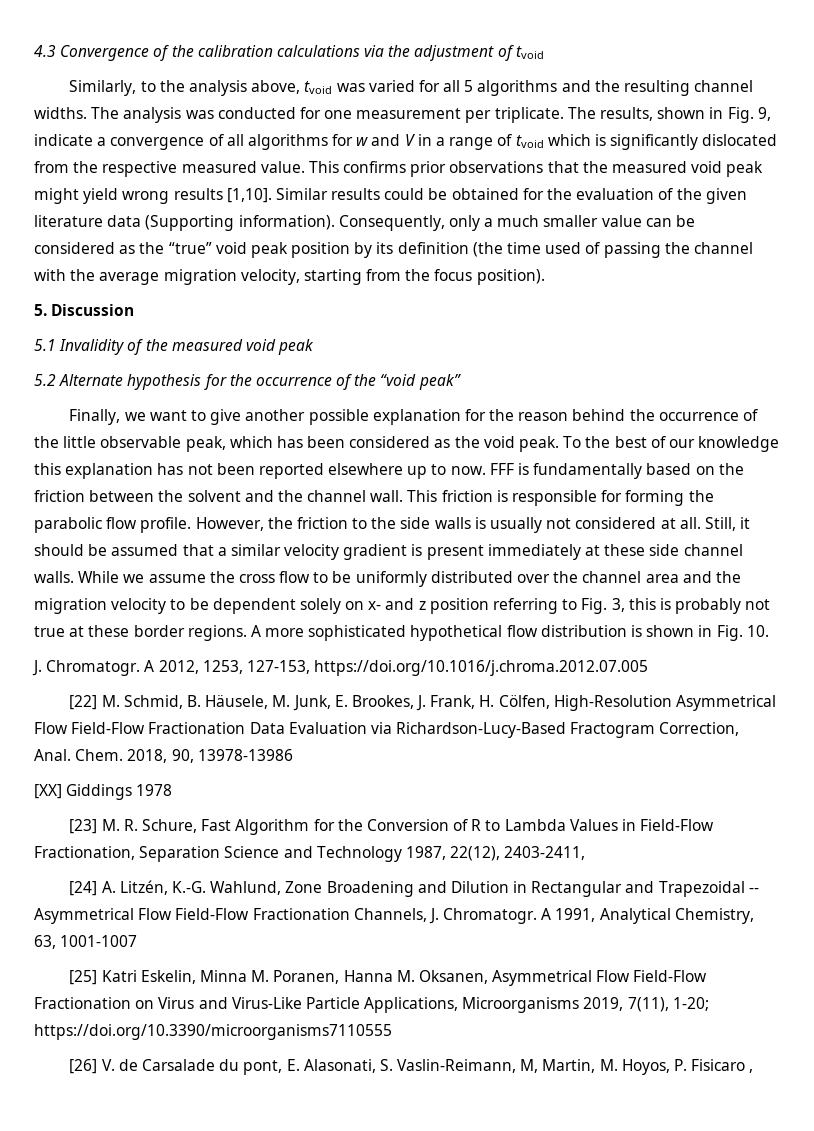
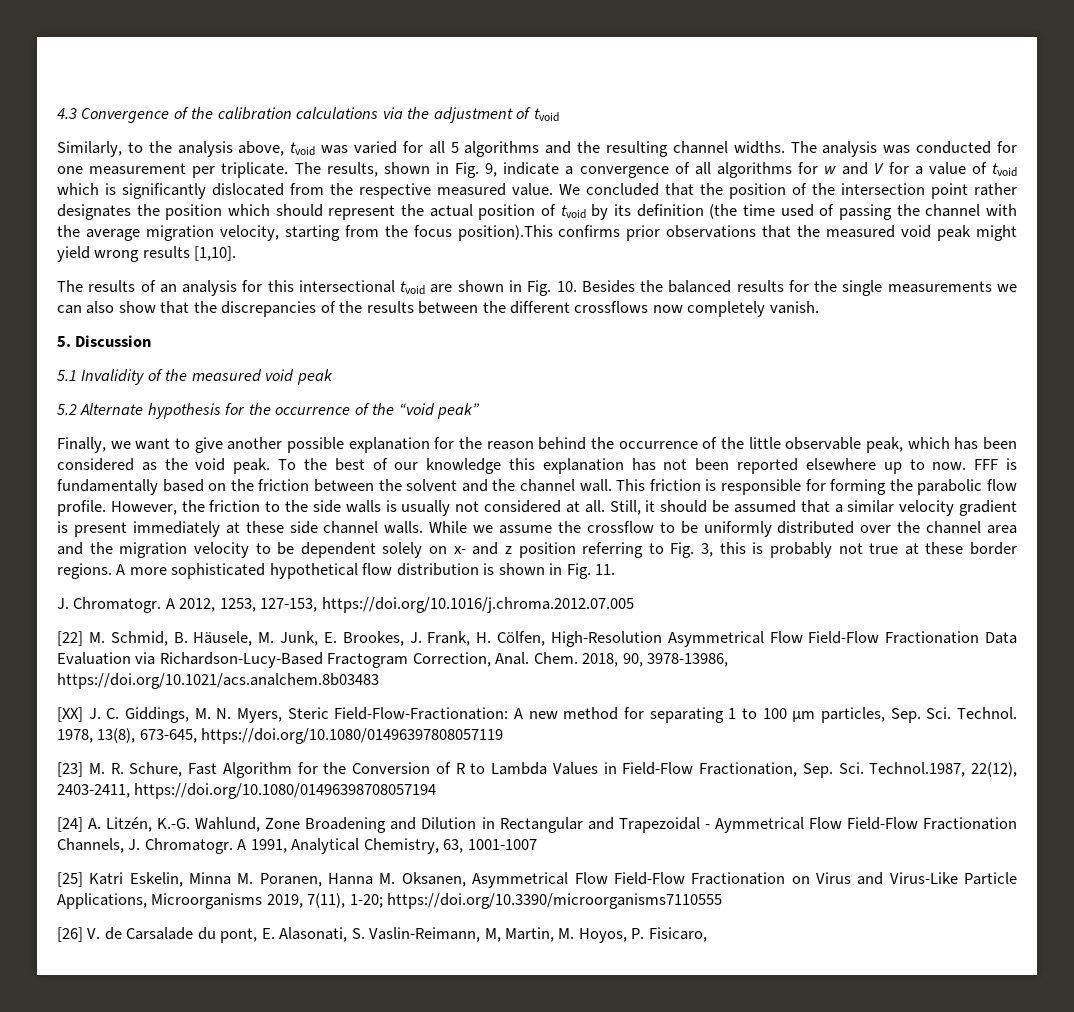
- The results, shown in Fig. 9, indicate a convergence of all algorithms for w and V in a range of tvoid which is significantly dislocated from the respective measured value.
+ The results, shown in Fig. 9, indicate a convergence of all algorithms for w and V for a value of tvoid which is significantly dislocated from the respective measured value.
- This confirms prior observations that the measured void peak might yield wrong results [1,10]. Similar results could be obtained for the evaluation of the given literature data (Supporting information). Consequently, only a much smaller value can be considered as the “true” void peak position by its definition (the time used of passing the channel with the average migration velocity, starting from the focus position).
+ We concluded that the position of the intersection point rather designates the position which should represent the actual position of tvoid by its definition (the time used of passing the channel with the average migration velocity, starting from the focus position).This confirms prior observations that the measured void peak might yield wrong results [1,10].
+ The results of an analysis for this intersectional tvoid are shown in Fig. 10. Besides the balanced results for the single measurements we can also show that the discrepancies of the results between the different crossflows now completely vanish.
- While we assume the cross flow to be uniformly distributed over the channel area and the migration velocity to be dependent solely on x- and z position referring to Fig. 3, this is probably not true at these border regions.
+ While we assume the crossflow to be uniformly distributed over the channel area and the migration velocity to be dependent solely on x- and z position referring to Fig. 3, this is probably not true at these border regions.
- A more sophisticated hypothetical flow distribution is shown in Fig. 10.
+ A more sophisticated hypothetical flow distribution is shown in Fig. 11.
- 2018, 90, 13978-13986
+ 2018, 90, 3978-13986, https://doi.org/10.1021/acs.analchem.8b03483
- [XX] Giddings 1978
+ [XX] J. C. Giddings, M. N. Myers, Steric Field-Flow-Fractionation: A new method for separating 1 to 100 µm particles, Sep. Sci. Technol. 1978, 13(8), 673-645, https://doi.org/10.1080/01496397808057119
- [23] M. R. Schure, Fast Algorithm for the Conversion of R to Lambda Values in Field-Flow Fractionation, Separation Science and Technology 1987, 22(12), 2403-2411,
+ [23] M. R. Schure, Fast Algorithm for the Conversion of R to Lambda Values in Field-Flow Fractionation, Sep. Sci. Technol.1987, 22(12), 2403-2411, https://doi.org/10.1080/01496398708057194
- [24] A. Litzén, K.-G. Wahlund, Zone Broadening and Dilution in Rectangular and Trapezoidal -- Asymmetrical Flow Field-Flow Fractionation Channels, J. Chromatogr.
+ [24] A. Litzén, K.-G. Wahlund, Zone Broadening and Dilution in Rectangular and Trapezoidal - Aymmetrical Flow Field-Flow Fractionation Channels, J. Chromatogr.
- [26] V. de Carsalade du pont, E. Alasonati, S. Vaslin-Reimann, M, Martin, M. Hoyos, P. Fisicaro ,
+ [26] V. de Carsalade du pont, E. Alasonati, S. Vaslin-Reimann, M, Martin, M. Hoyos, P. Fisicaro,

